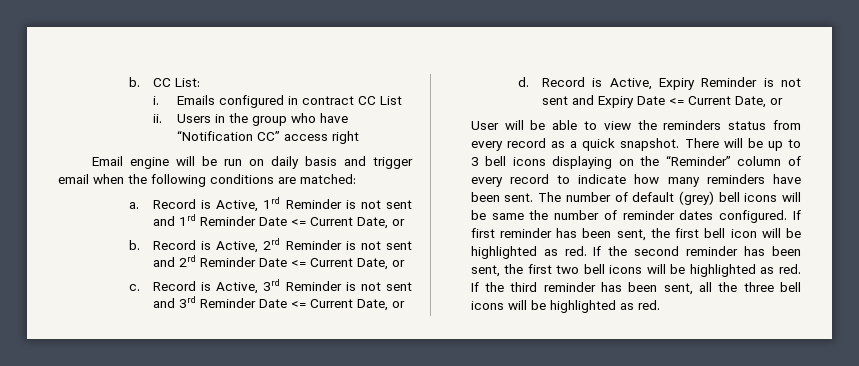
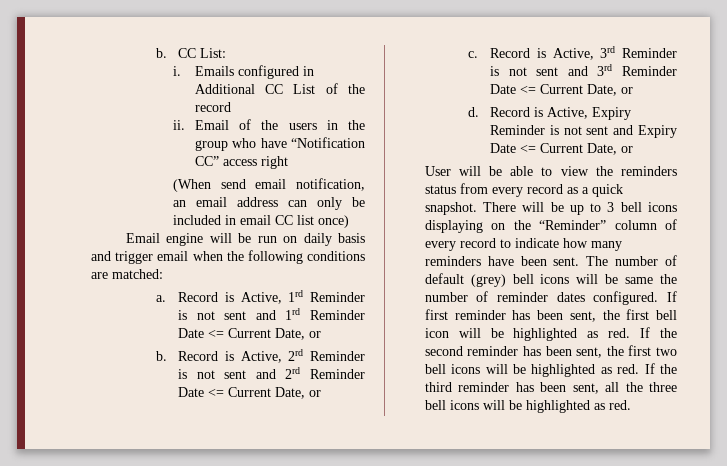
- Emails configured in contract CC List
- ii. Users in the group who have “Notification CC” access right
+ Emails configured in Additional CC List of the record
+ ii. Email of the users in the group who have “Notification CC” access right
+ (When send email notification, an email address can only be included in email CC list once)

